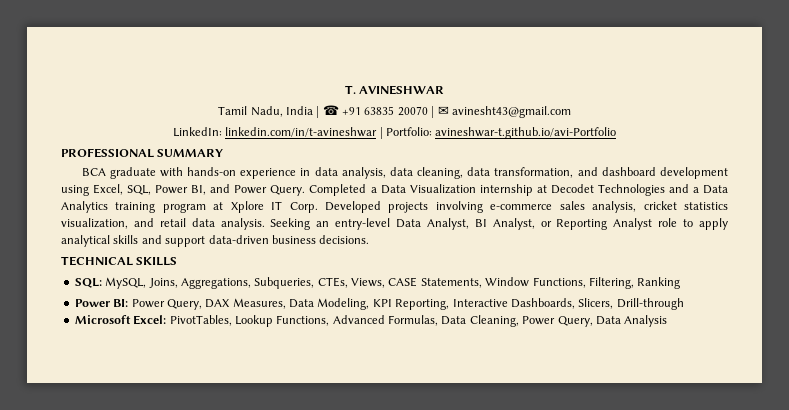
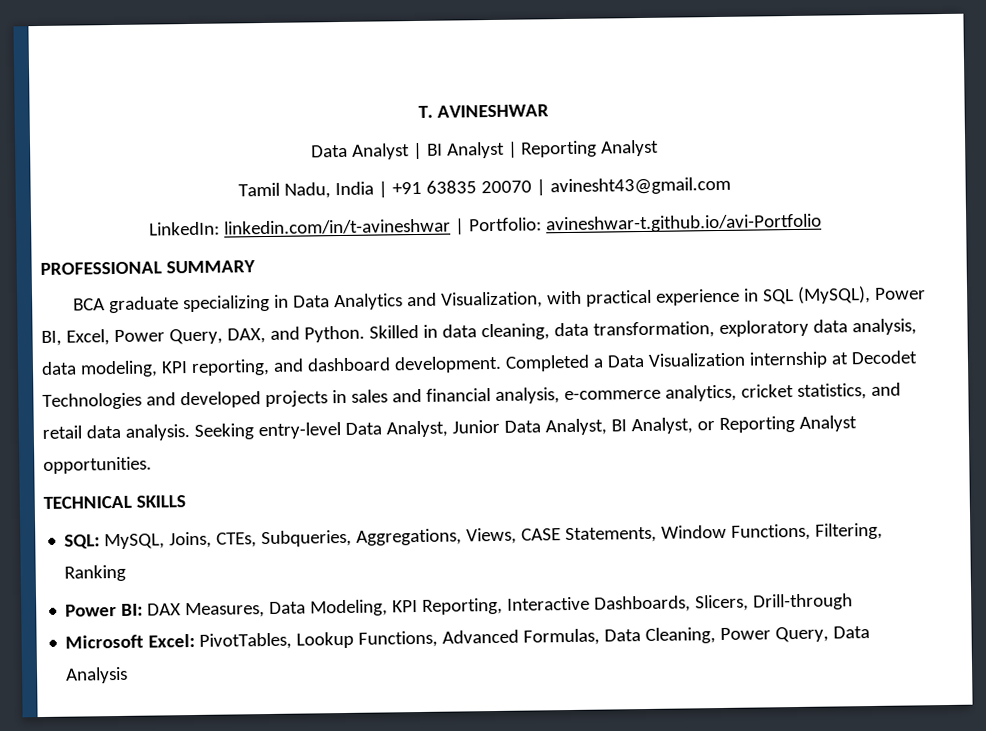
+ Data Analyst | BI Analyst | Reporting Analyst
- Tamil Nadu, India | ☎ +91 63835 20070 | ✉ avinesht43@gmail.com
+ Tamil Nadu, India | +91 63835 20070 | avinesht43@gmail.com
- BCA graduate with hands-on experience in data analysis, data cleaning, data transformation, and dashboard development using Excel, SQL, Power BI, and Power Query.
+ BCA graduate specializing in Data Analytics and Visualization, with practical experience in SQL (MySQL), Power BI, Excel, Power Query, DAX, and Python. Skilled in data cleaning, data transformation, exploratory data analysis, data modeling, KPI reporting, and dashboard development.
- Completed a Data Visualization internship at Decodet Technologies and a Data Analytics training program at Xplore IT Corp. Developed projects involving e-commerce sales analysis, cricket statistics visualization, and retail data analysis.
+ Completed a Data Visualization internship at Decodet Technologies and developed projects in sales and financial analysis, e-commerce analytics, cricket statistics, and retail data analysis.
- Seeking an entry-level Data Analyst, BI Analyst, or Reporting Analyst role to apply analytical skills and support data-driven business decisions.
+ Seeking entry-level Data Analyst, Junior Data Analyst, BI Analyst, or Reporting Analyst opportunities.
- SQL: MySQL, Joins, Aggregations, Subqueries, CTEs, Views, CASE Statements, Window Functions, Filtering, Ranking
+ SQL: MySQL, Joins, CTEs, Subqueries, Aggregations, Views, CASE Statements, Window Functions, Filtering, Ranking
- Power BI: Power Query, DAX Measures, Data Modeling, KPI Reporting, Interactive Dashboards, Slicers, Drill-through
+ Power BI: DAX Measures, Data Modeling, KPI Reporting, Interactive Dashboards, Slicers, Drill-through

